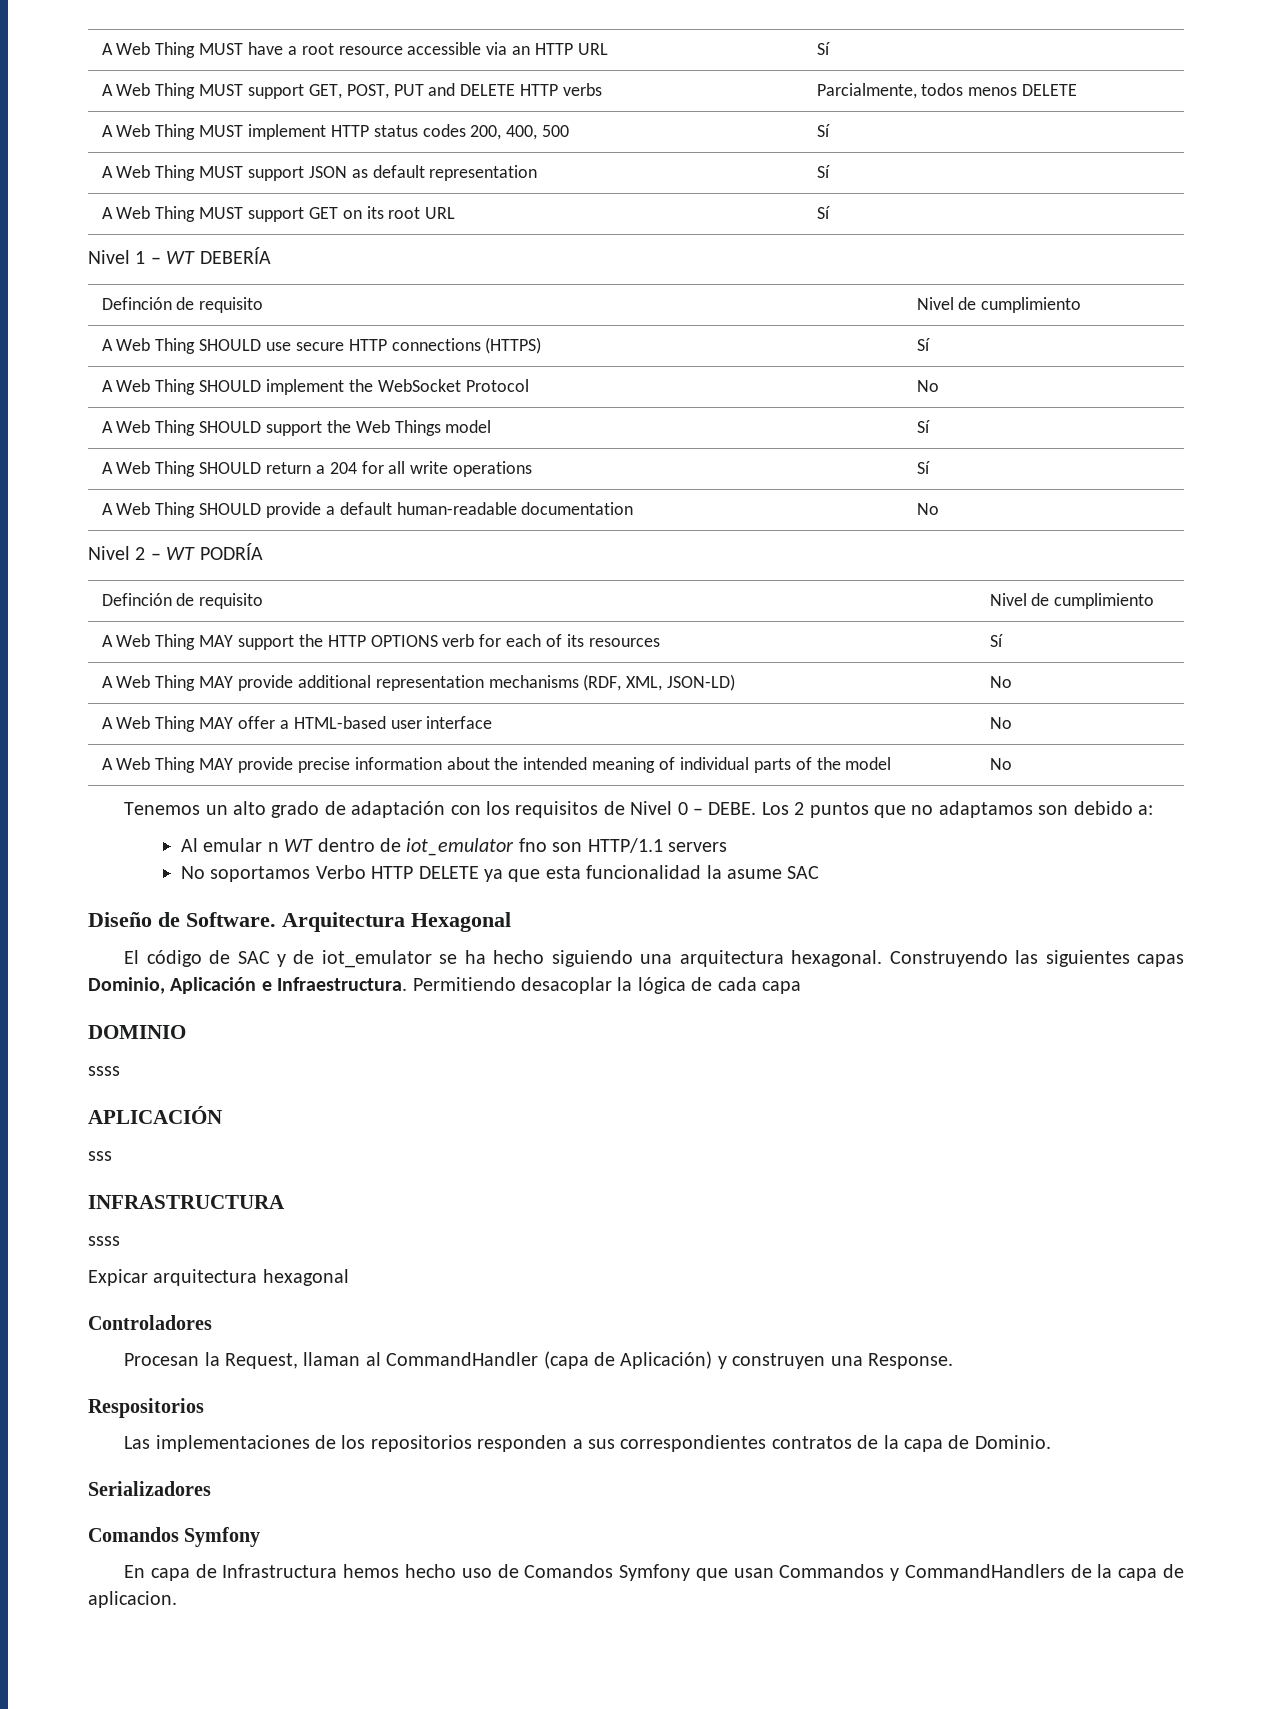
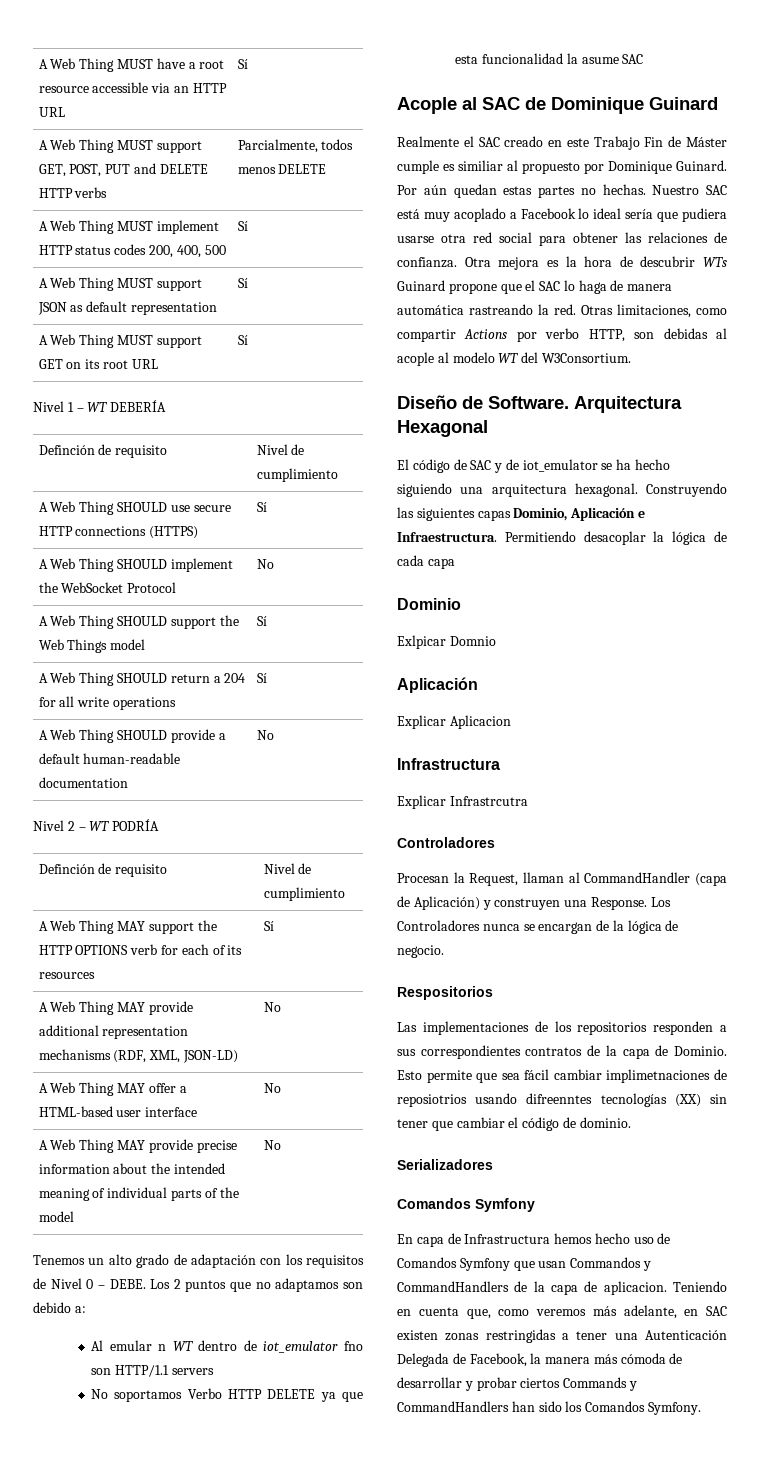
+ Acople al SAC de Dominique Guinard
+ Realmente el SAC creado en este Trabajo Fin de Máster cumple es similiar al propuesto por Dominique Guinard. Por aún quedan estas partes no hechas. Nuestro SAC está muy acoplado a Facebook lo ideal sería que pudiera usarse otra red social para obtener las relaciones de confianza. Otra mejora es la hora de descubrir WTs Guinard propone que el SAC lo haga de manera automática rastreando la red. Otras limitaciones, como compartir Actions por verbo HTTP, son debidas al acople al modelo WT del W3Consortium.
- DOMINIO
- ssss
- APLICACIÓN
- sss
- INFRASTRUCTURA
- ssss
- Expicar arquitectura hexagonal
+ Dominio
+ Exlpicar Domnio
+ Aplicación
+ Explicar Aplicacion
+ Infrastructura
+ Explicar Infrastrcutra
+ Los Controladores nunca se encargan de la lógica de negocio.
+ Esto permite que sea fácil cambiar implimetnaciones de reposiotrios usando difreenntes tecnologías (XX) sin tener que cambiar el código de dominio.
+ Teniendo en cuenta que, como veremos más adelante, en SAC existen zonas restringidas a tener una Autenticación Delegada de Facebook, la manera más cómoda de desarrollar y probar ciertos Commands y CommandHandlers han sido los Comandos Symfony.

